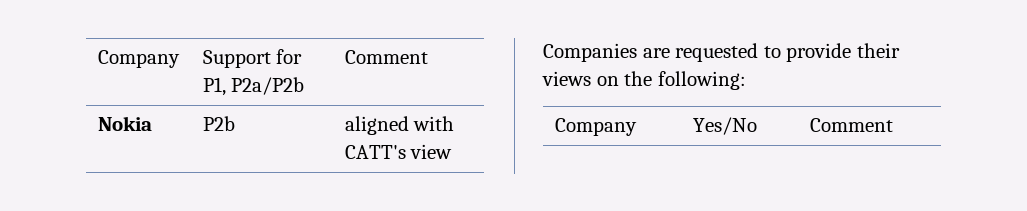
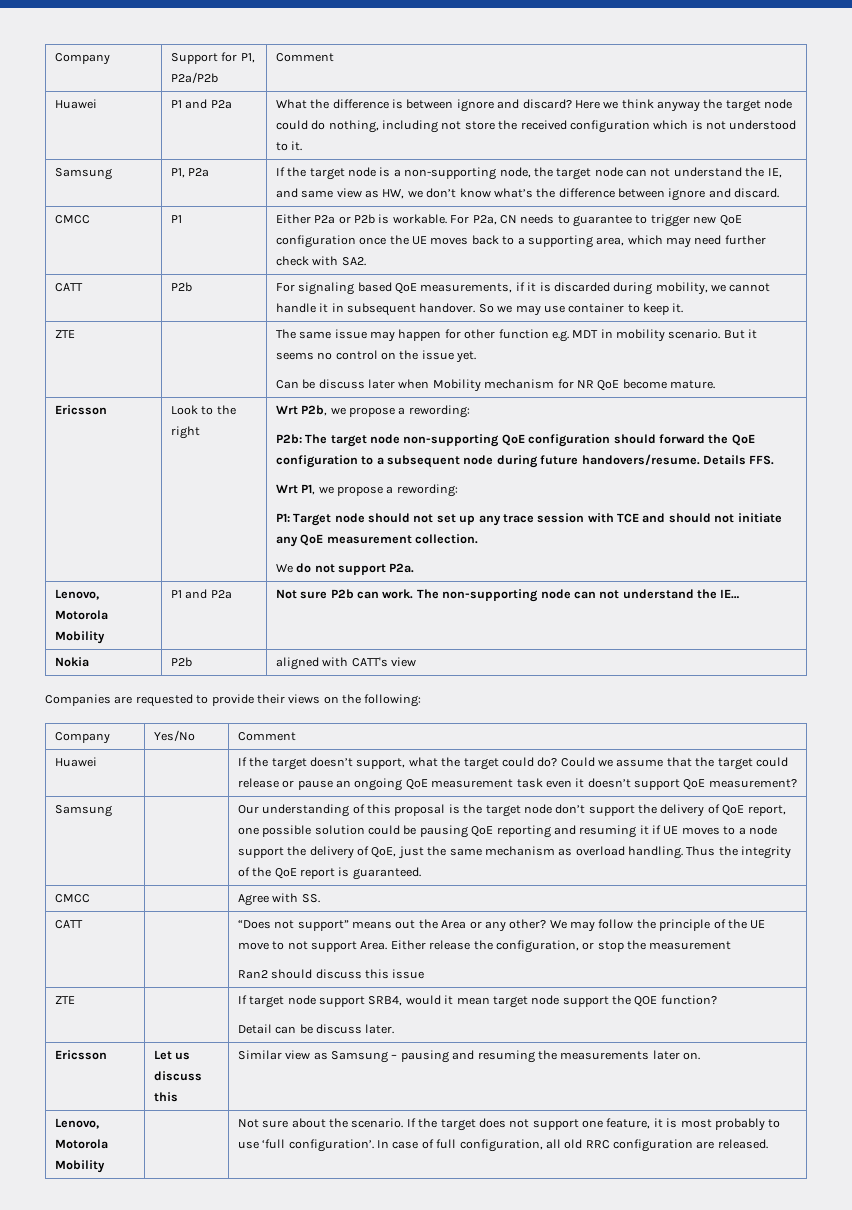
+ Huawei | P1 and P2a | What the difference is between ignore and discard? Here we think anyway the target node could do nothing, including not store the received configuration which is not understood to it.
+ Samsung | P1, P2a | If the target node is a non-supporting node, the target node can not understand the IE, and same view as HW, we don’t know what’s the difference between ignore and discard.
+ CMCC | P1 | Either P2a or P2b is workable. For P2a, CN needs to guarantee to trigger new QoE configuration once the UE moves back to a supporting area, which may need further check with SA2.
+ CATT | P2b | For signaling based QoE measurements, if it is discarded during mobility, we cannot handle it in subsequent handover. So we may use container to keep it.
+ ZTE | | The same issue may happen for other function e.g. MDT in mobility scenario. But it seems no control on the issue yet.
+ Can be discuss later when Mobility mechanism for NR QoE become mature.
+ Ericsson | Look to the right | Wrt P2b, we propose a rewording:
+ P2b: The target node non-supporting QoE configuration should forward the QoE configuration to a subsequent node during future handovers/resume. Details FFS.
+ Wrt P1, we propose a rewording:
+ P1: Target node should not set up any trace session with TCE and should not initiate any QoE measurement collection.
+ We do not support P2a.
+ Lenovo, Motorola Mobility | P1 and P2a | Not sure P2b can work. The non-supporting node can not understand the IE…
+ Huawei | | If the target doesn’t support, what the target could do? Could we assume that the target could release or pause an ongoing QoE measurement task even it doesn’t support QoE measurement?
+ Samsung | | Our understanding of this proposal is the target node don’t support the delivery of QoE report, one possible solution could be pausing QoE reporting and resuming it if UE moves to a node support the delivery of QoE, just the same mechanism as overload handling. Thus the integrity of the QoE report is guaranteed.
+ CMCC | | Agree with SS.
+ CATT | | “Does not support” means out the Area or any other? We may follow the principle of the UE move to not support Area. Either release the configuration, or stop the measurement
+ Ran2 should discuss this issue
+ ZTE | | If target node support SRB4, would it mean target node support the QOE function?
+ Detail can be discuss later.
+ Ericsson | Let us discuss this | Similar view as Samsung – pausing and resuming the measurements later on.
+ Lenovo, Motorola Mobility | | Not sure about the scenario. If the target does not support one feature, it is most probably to use ‘full configuration’. In case of full configuration, all old RRC configuration are released.

